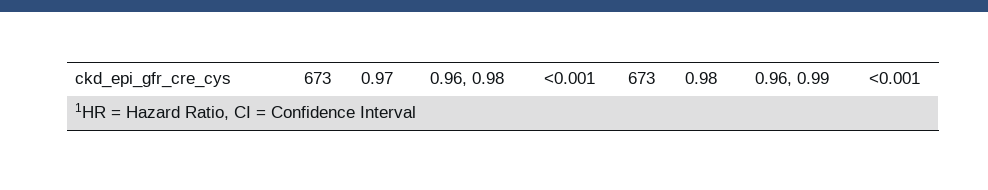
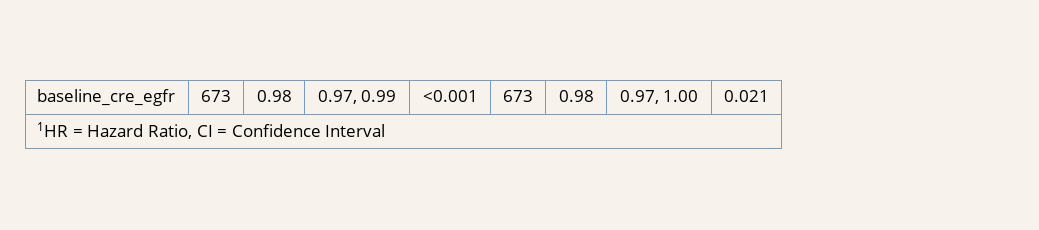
- ckd_epi_gfr_cre_cys | 673 | 0.97 | 0.96, 0.98 | <0.001 | 673 | 0.98 | 0.96, 0.99 | <0.001
+ baseline_cre_egfr | 673 | 0.98 | 0.97, 0.99 | <0.001 | 673 | 0.98 | 0.97, 1.00 | 0.021

